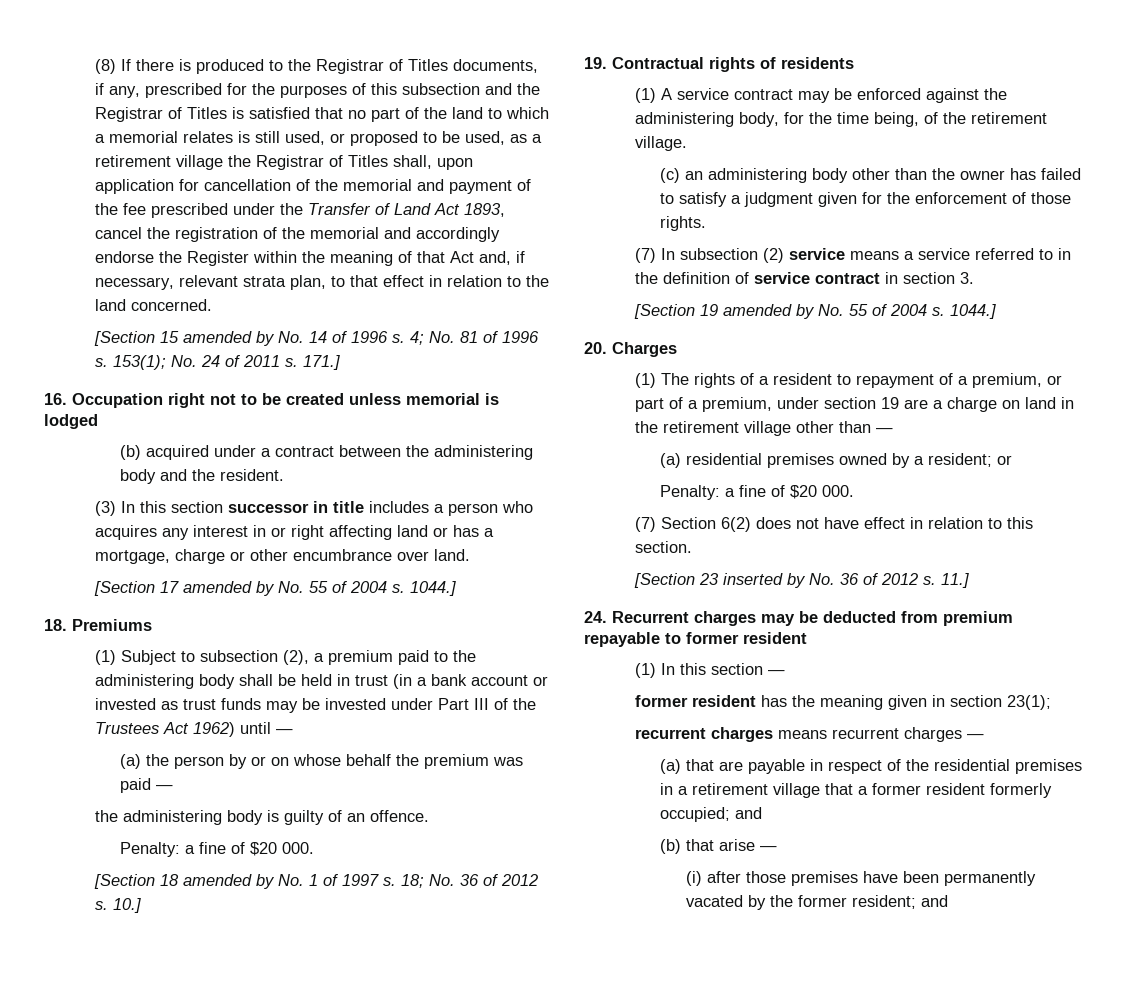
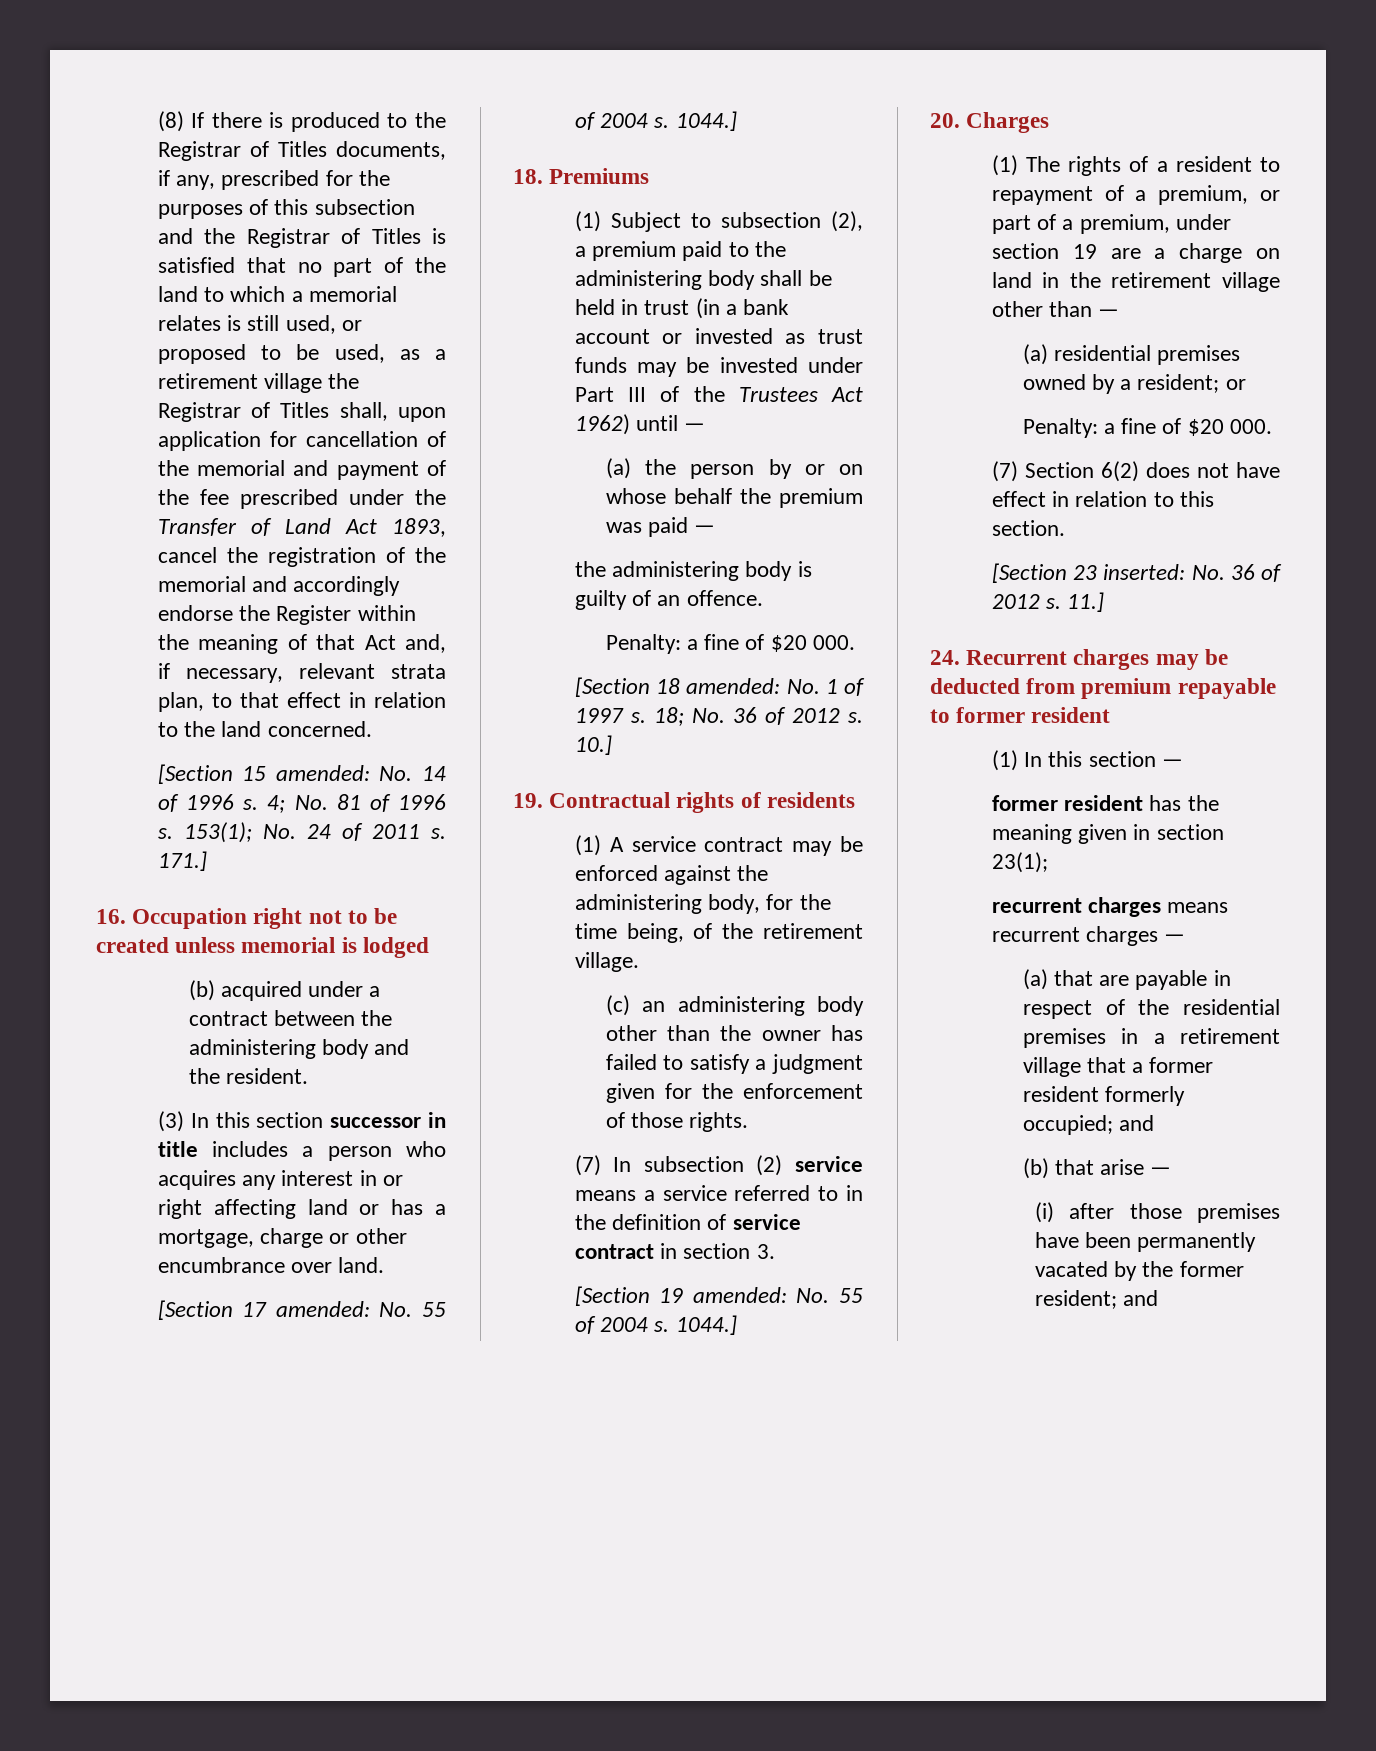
- [Section 15 amended by No. 14 of 1996 s.
+ [Section 15 amended: No. 14 of 1996 s.
- [Section 17 amended by No. 55 of 2004 s.
+ [Section 17 amended: No. 55 of 2004 s.
- [Section 18 amended by No. 1 of 1997 s.
+ [Section 18 amended: No. 1 of 1997 s.
- [Section 19 amended by No. 55 of 2004 s.
+ [Section 19 amended: No. 55 of 2004 s.
- [Section 23 inserted by No. 36 of 2012 s.
+ [Section 23 inserted: No. 36 of 2012 s.

